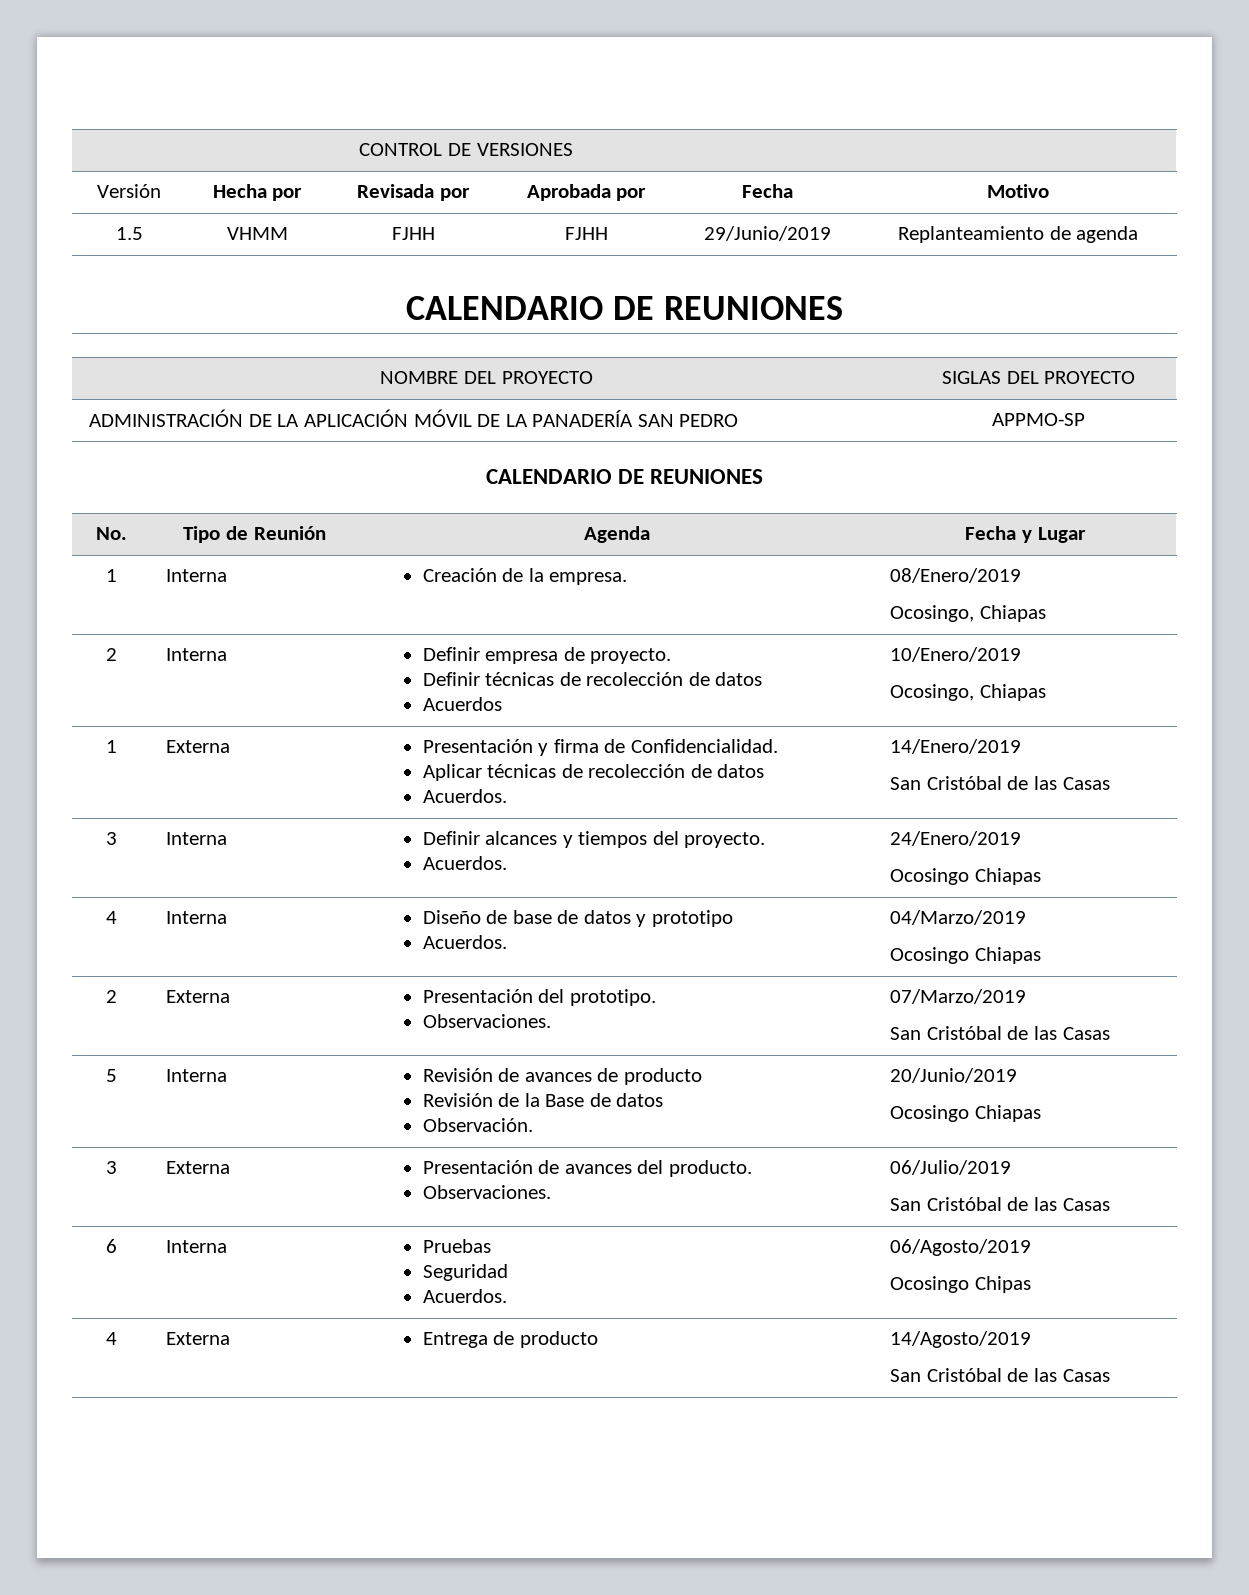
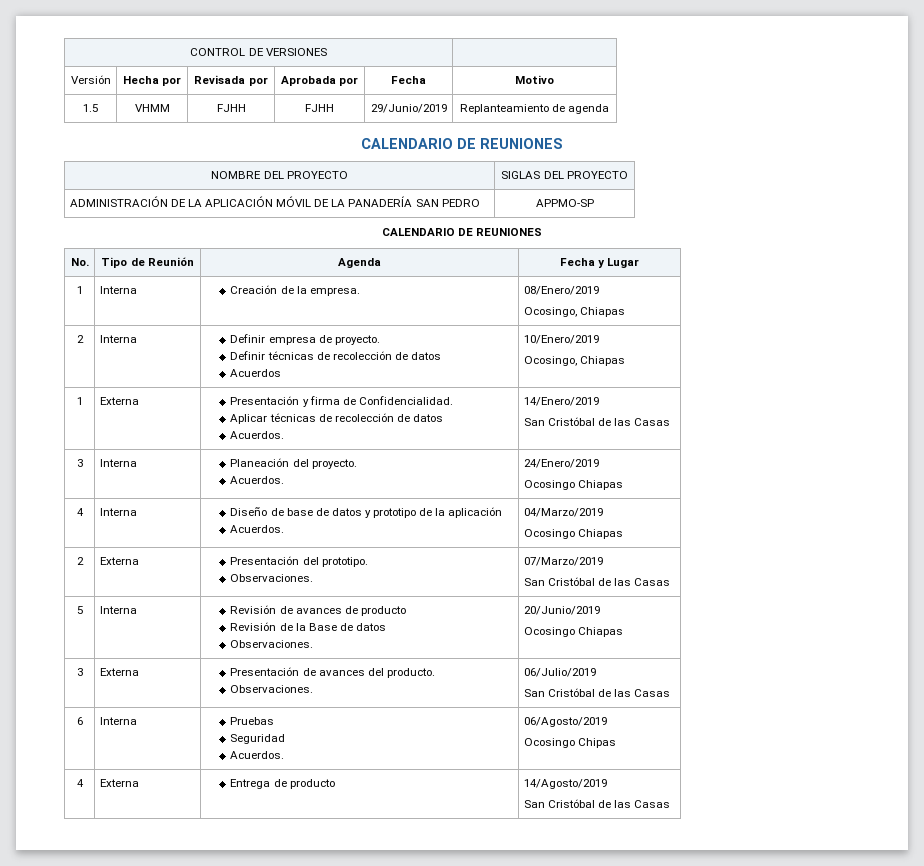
- 3 | Interna | Definir alcances y tiempos del proyecto.
+ 3 | Interna | Planeación del proyecto.
- 4 | Interna | Diseño de base de datos y prototipo
+ 4 | Interna | Diseño de base de datos y prototipo de la aplicación
  5 | Interna | Revisión de avances de producto
  Revisión de la Base de datos
- Observación. | 20/Junio/2019
+ Observaciones. | 20/Junio/2019

